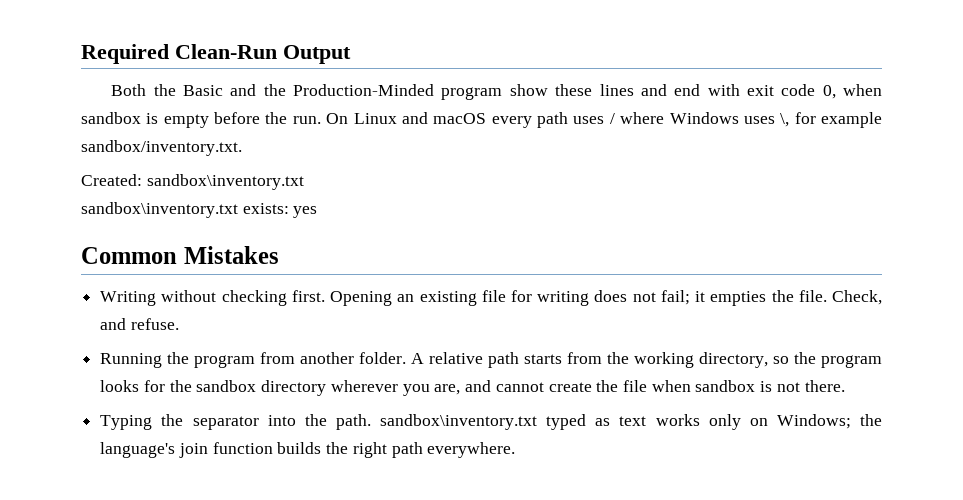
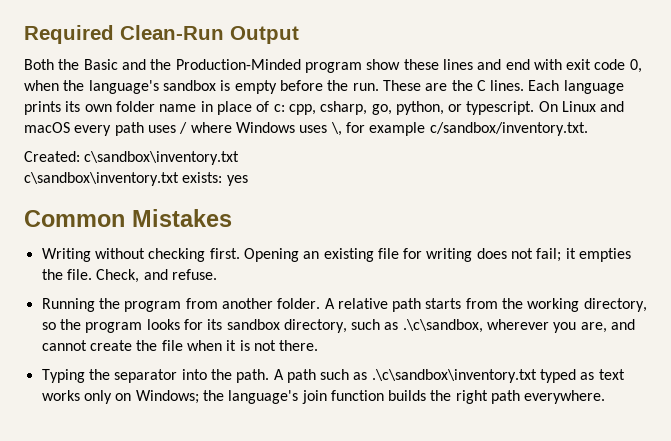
- Both the Basic and the Production-Minded program show these lines and end with exit code 0, when sandbox is empty before the run.
+ Both the Basic and the Production-Minded program show these lines and end with exit code 0, when the language's sandbox is empty before the run.
+ These are the C lines. Each language prints its own folder name in place of c: cpp, csharp, go, python, or typescript.
- On Linux and macOS every path uses / where Windows uses \, for example sandbox/inventory.txt.
+ On Linux and macOS every path uses / where Windows uses \, for example c/sandbox/inventory.txt.
- Created: sandbox\inventory.txt
- sandbox\inventory.txt exists: yes
+ Created: c\sandbox\inventory.txt
+ c\sandbox\inventory.txt exists: yes
- A relative path starts from the working directory, so the program looks for the sandbox directory wherever you are, and cannot create the file when sandbox is not there.
+ A relative path starts from the working directory, so the program looks for its sandbox directory, such as .\c\sandbox, wherever you are, and cannot create the file when it is not there.
- Typing the separator into the path. sandbox\inventory.txt typed as text works only on Windows; the language's join function builds the right path everywhere.
+ Typing the separator into the path. A path such as .\c\sandbox\inventory.txt typed as text works only on Windows; the language's join function builds the right path everywhere.

